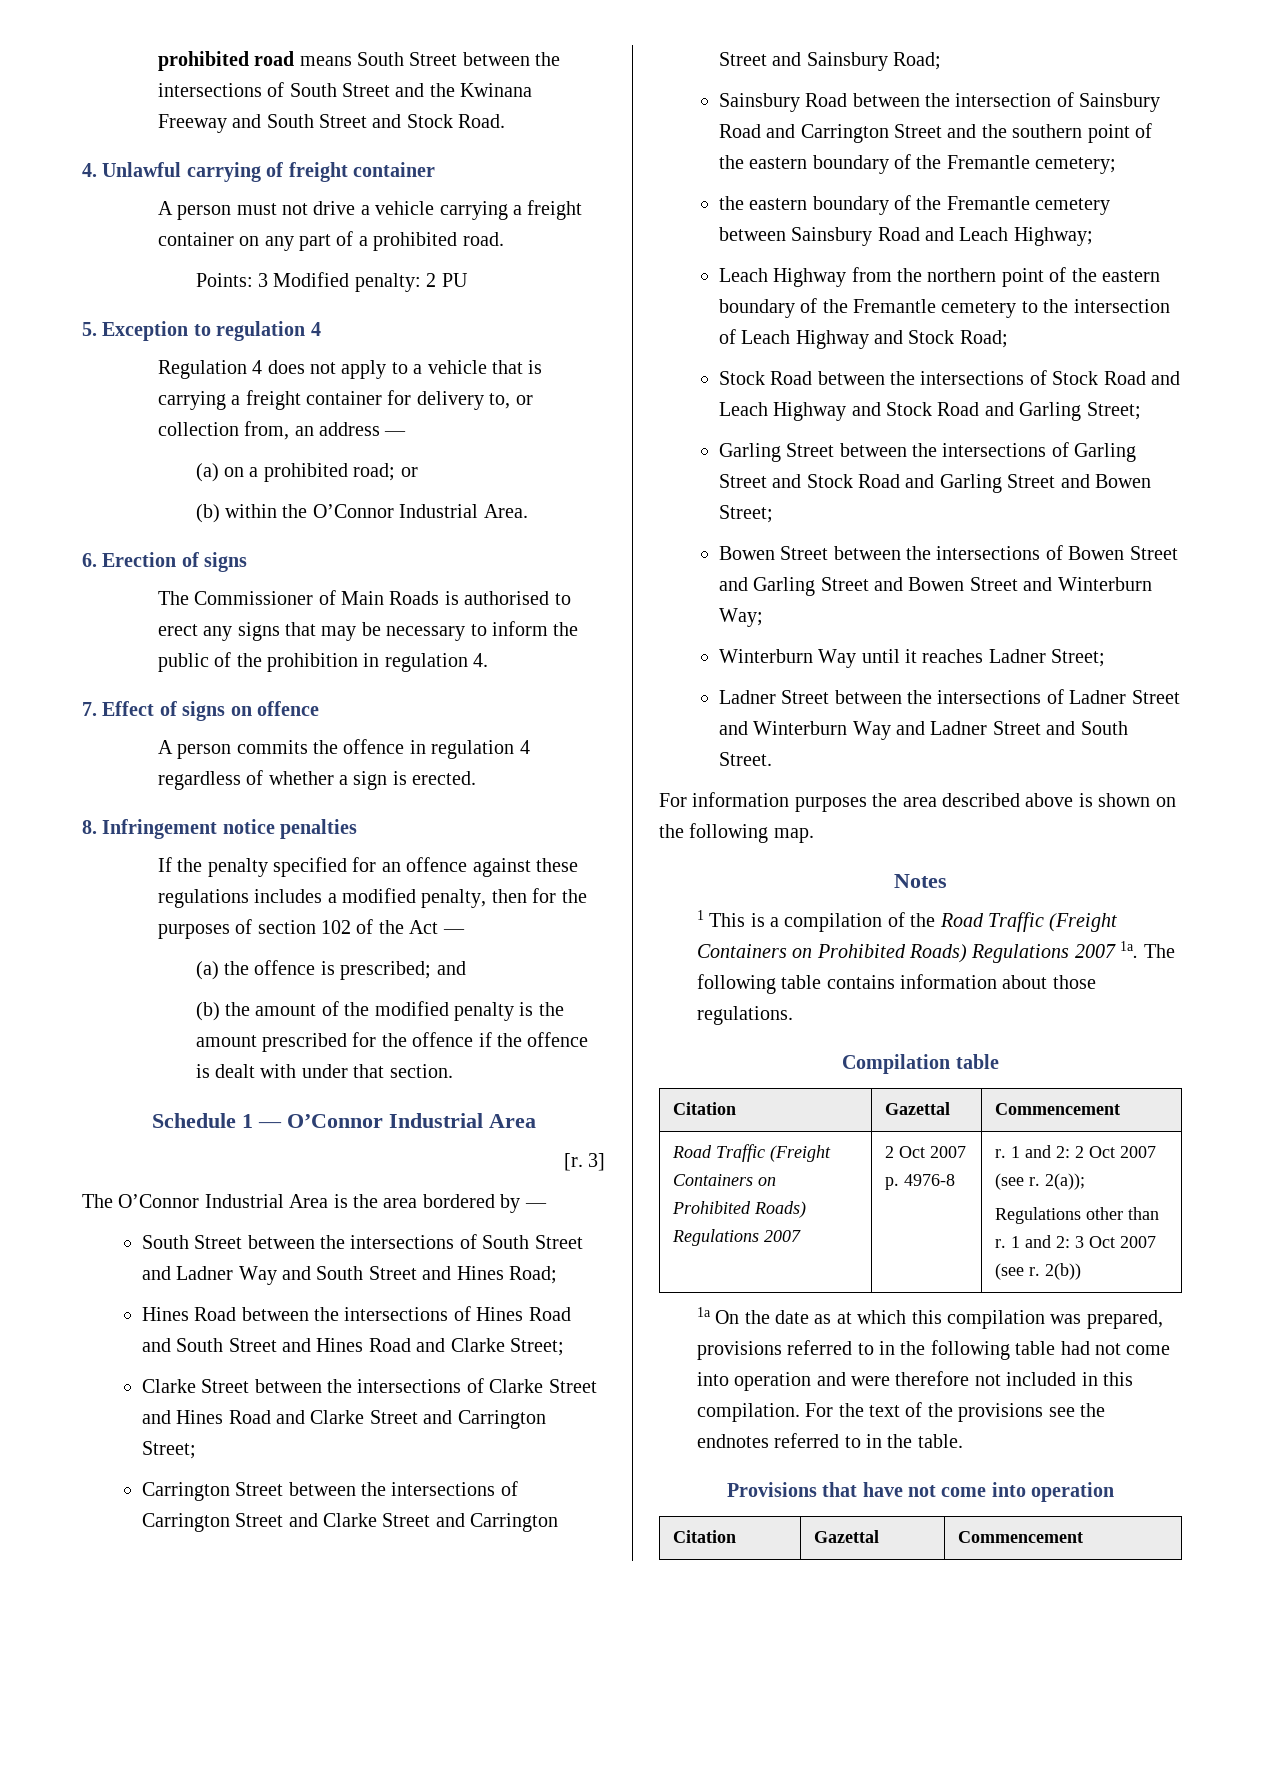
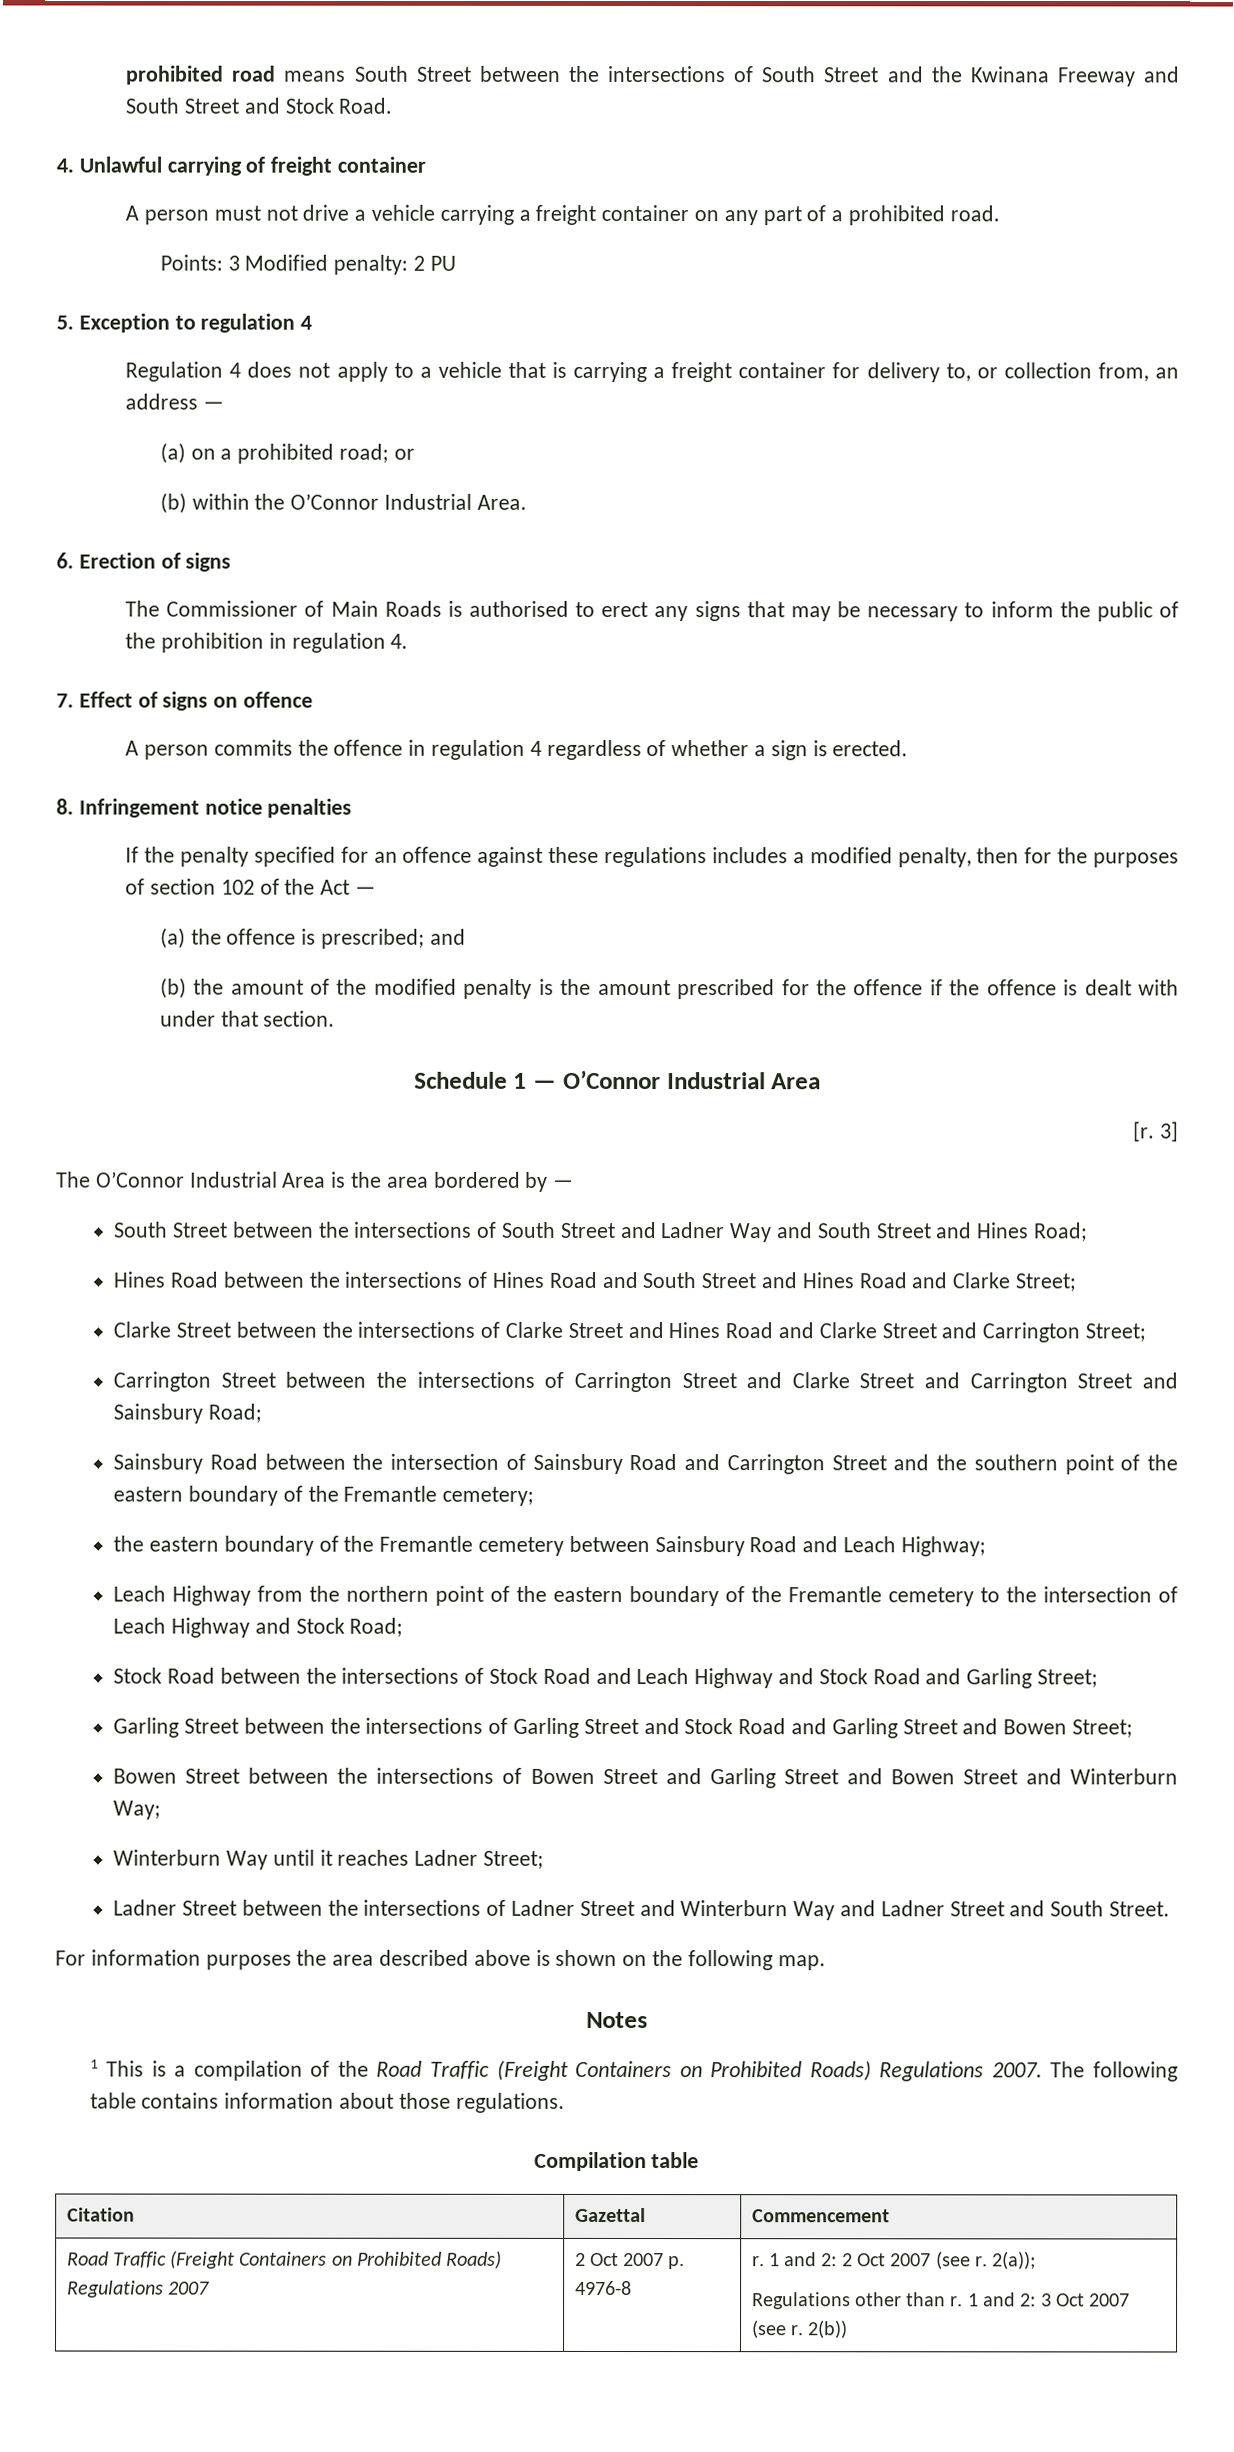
- 1 This is a compilation of the Road Traffic (Freight Containers on Prohibited Roads) Regulations 2007 1a.
+ 1 This is a compilation of the Road Traffic (Freight Containers on Prohibited Roads) Regulations 2007.
- 1a On the date as at which this compilation was prepared, provisions referred to in the following table had not come into operation and were therefore not included in this compilation. For the text of the provisions see the endnotes referred to in the table.
- Provisions that have not come into operation
- Citation | Gazettal | Commencement

